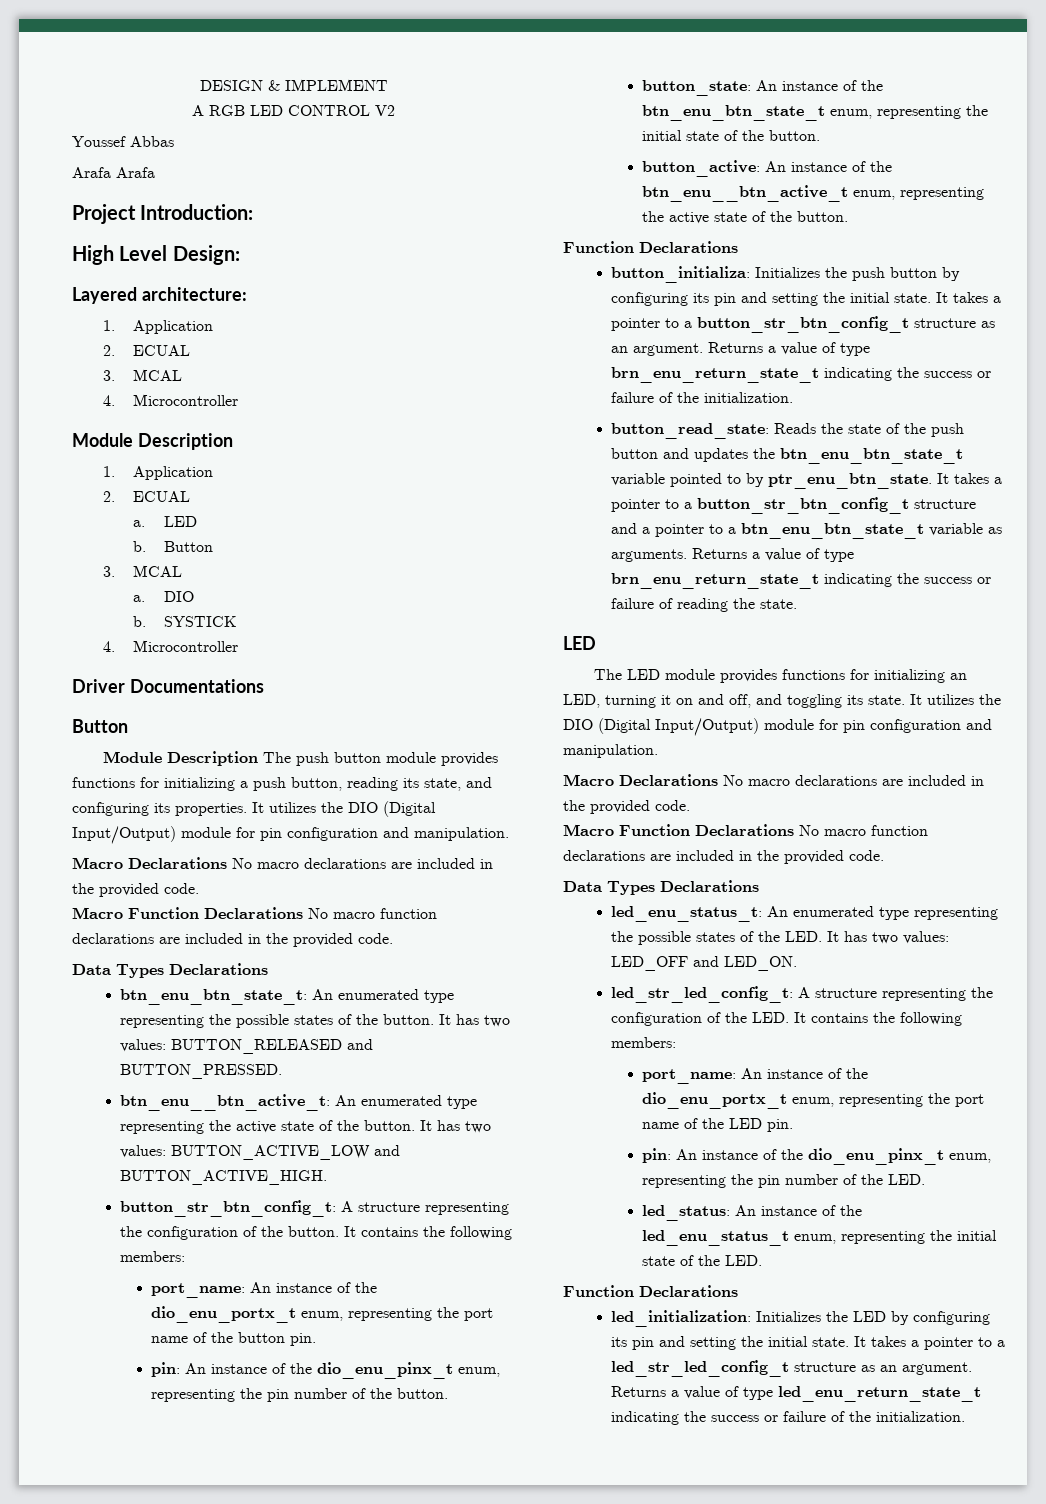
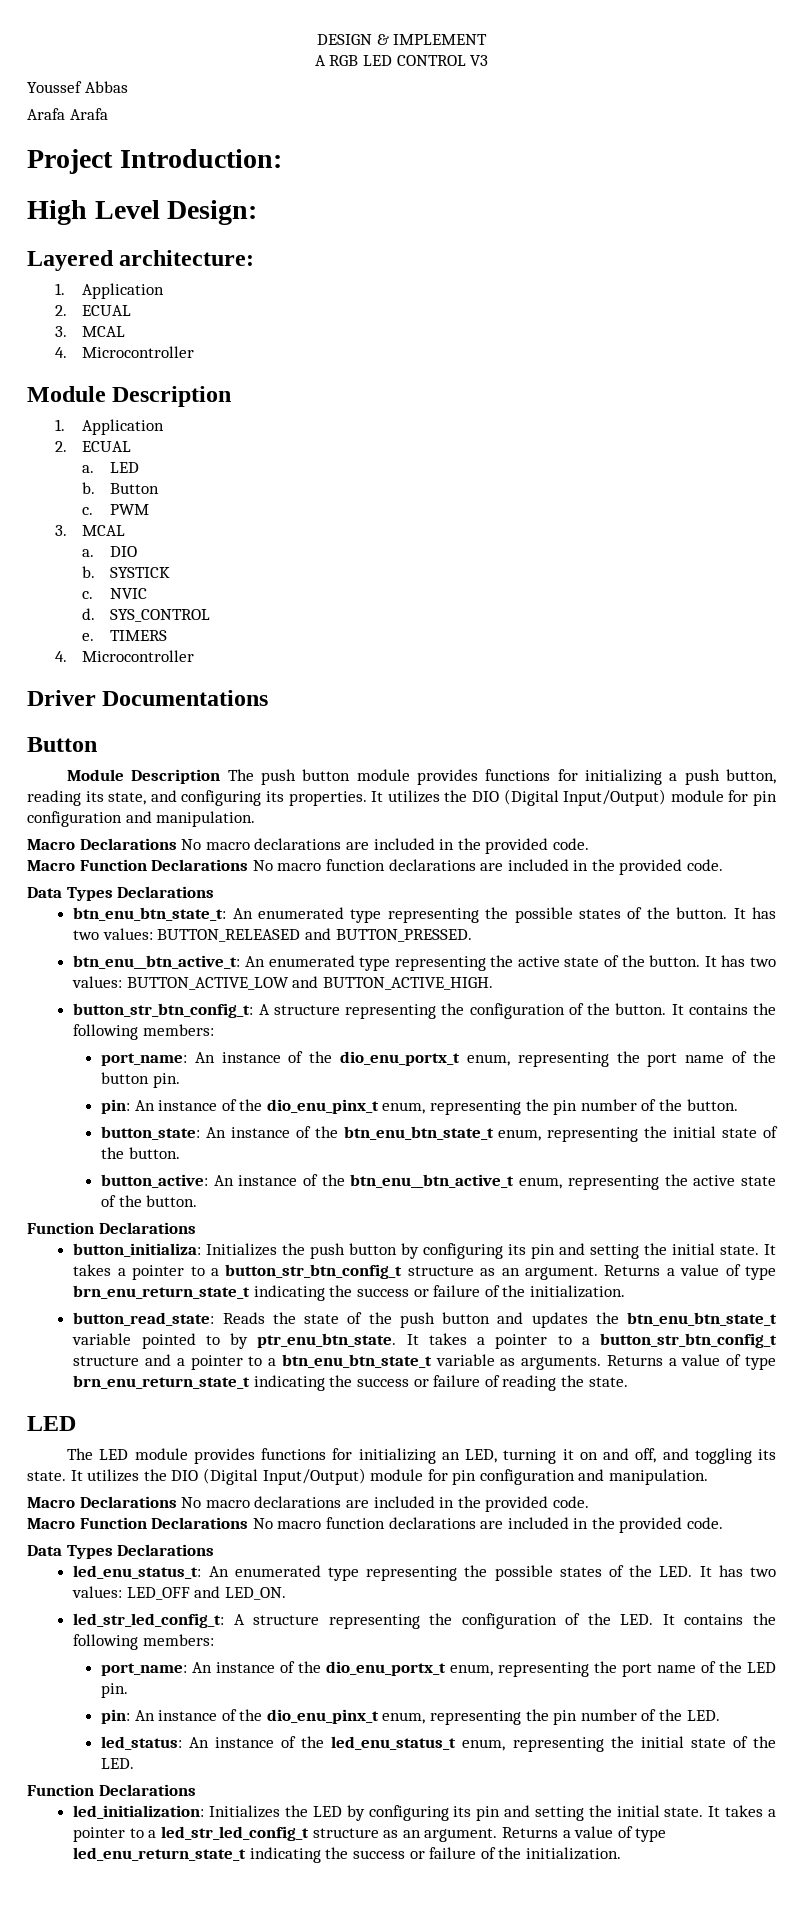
- A RGB LED CONTROL V2
+ A RGB LED CONTROL V3
+ c. PWM
+ c. NVIC
+ d. SYS_CONTROL
+ e. TIMERS

